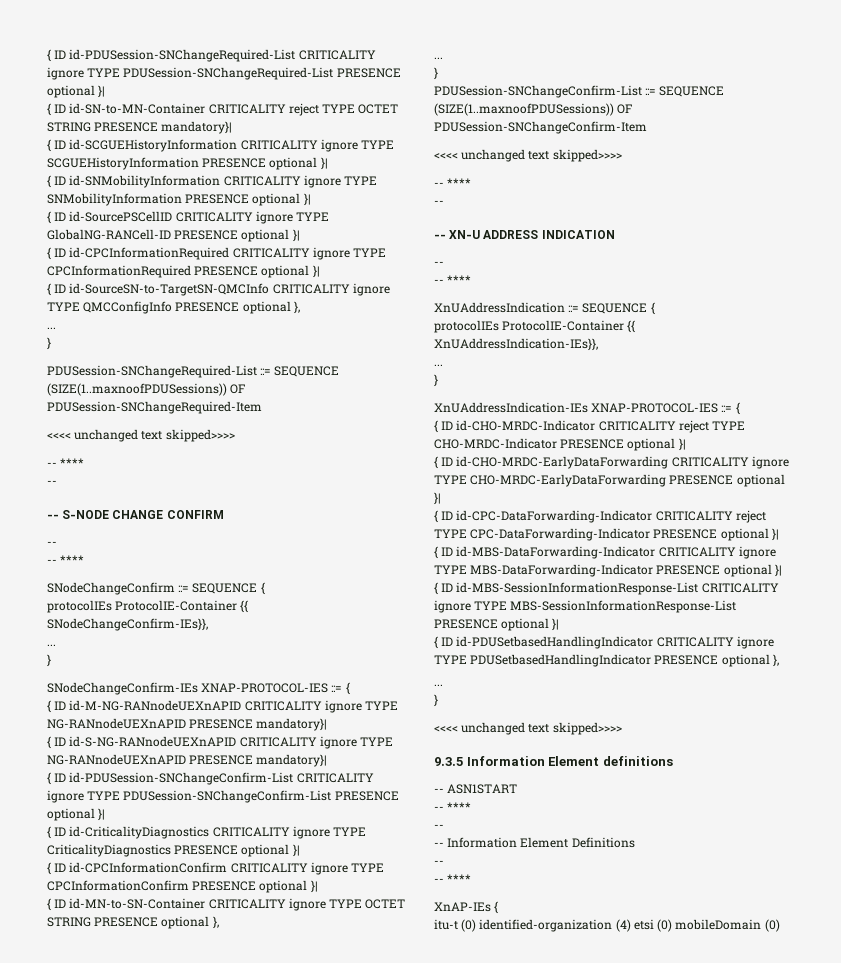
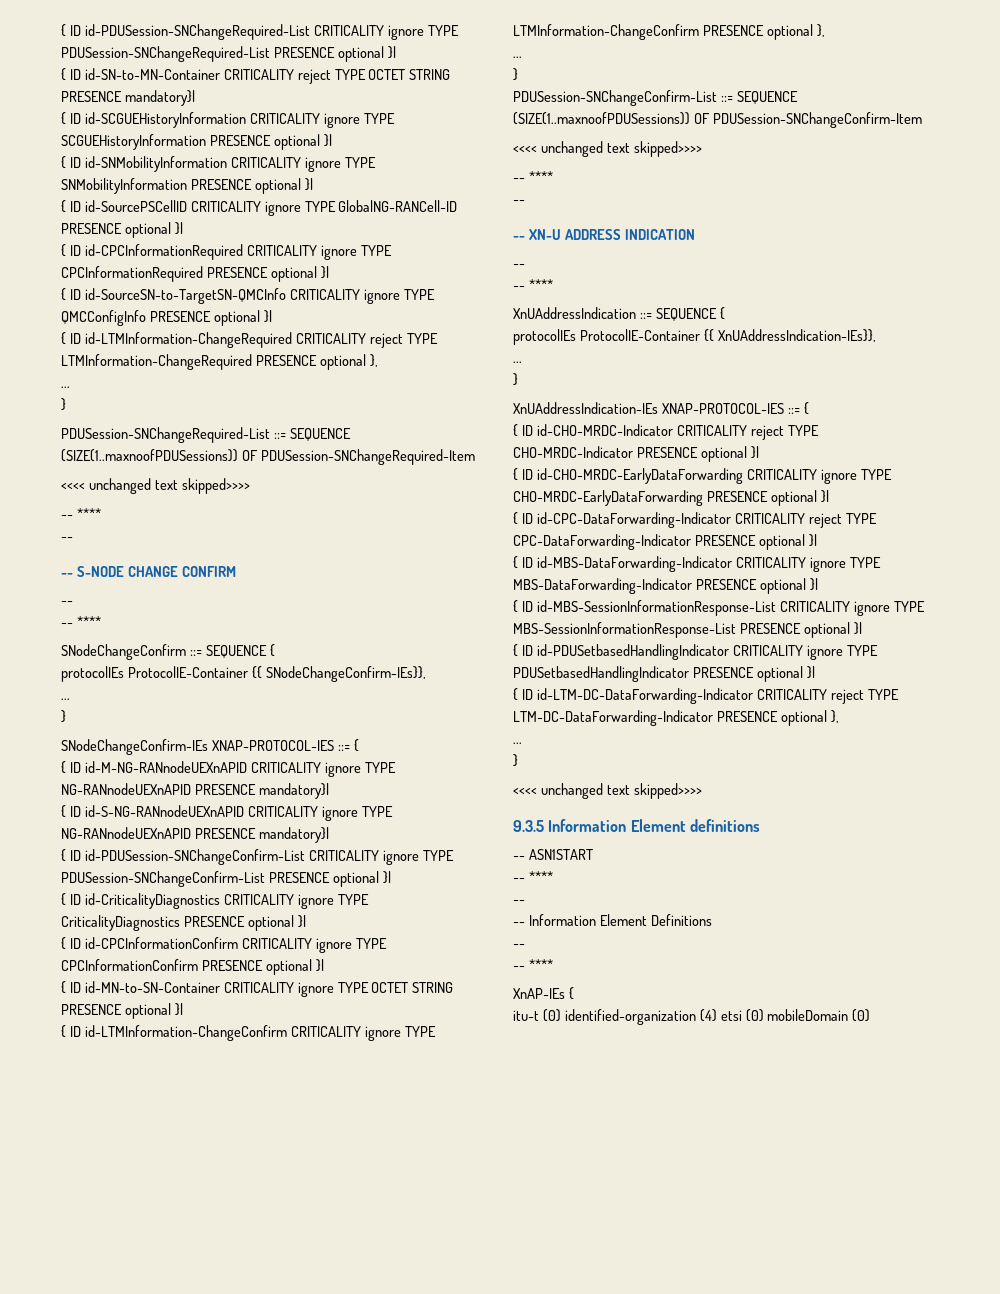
- { ID id-SourceSN-to-TargetSN-QMCInfo CRITICALITY ignore TYPE QMCConfigInfo PRESENCE optional },
+ { ID id-SourceSN-to-TargetSN-QMCInfo CRITICALITY ignore TYPE QMCConfigInfo PRESENCE optional }|
+ { ID id-LTMInformation-ChangeRequired CRITICALITY reject TYPE LTMInformation-ChangeRequired PRESENCE optional },
- { ID id-MN-to-SN-Container CRITICALITY ignore TYPE OCTET STRING PRESENCE optional },
+ { ID id-MN-to-SN-Container CRITICALITY ignore TYPE OCTET STRING PRESENCE optional }|
+ { ID id-LTMInformation-ChangeConfirm CRITICALITY ignore TYPE LTMInformation-ChangeConfirm PRESENCE optional },
- { ID id-PDUSetbasedHandlingIndicator CRITICALITY ignore TYPE PDUSetbasedHandlingIndicator PRESENCE optional },
+ { ID id-PDUSetbasedHandlingIndicator CRITICALITY ignore TYPE PDUSetbasedHandlingIndicator PRESENCE optional }|
+ { ID id-LTM-DC-DataForwarding-Indicator CRITICALITY reject TYPE LTM-DC-DataForwarding-Indicator PRESENCE optional },

